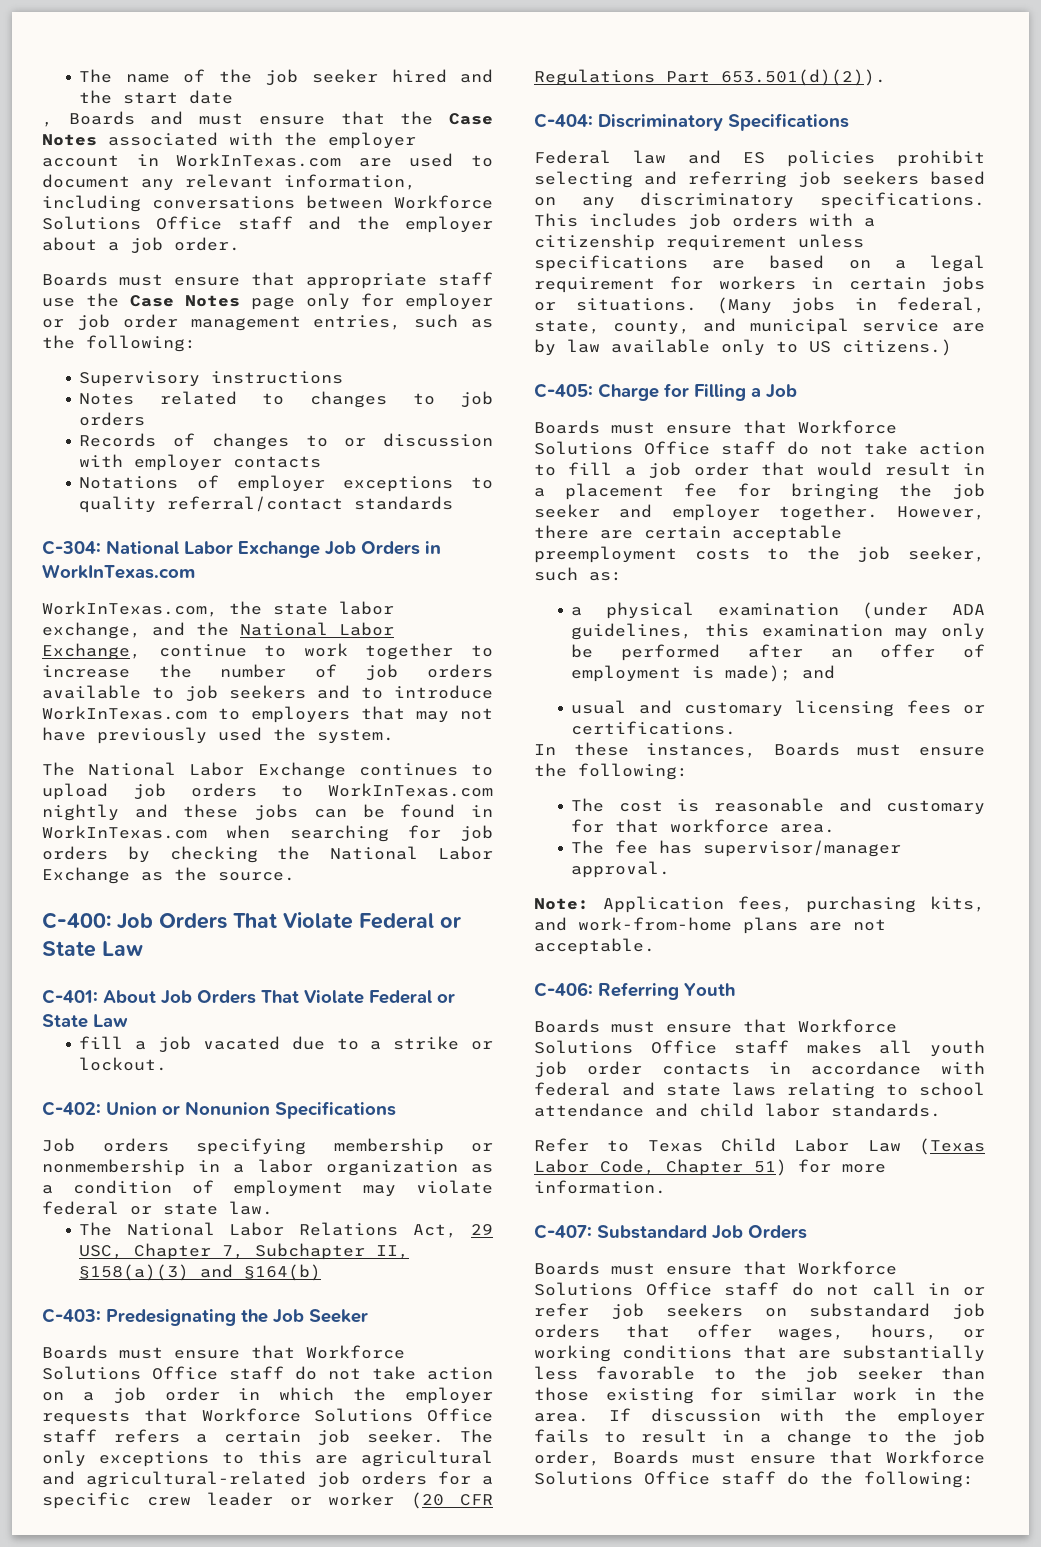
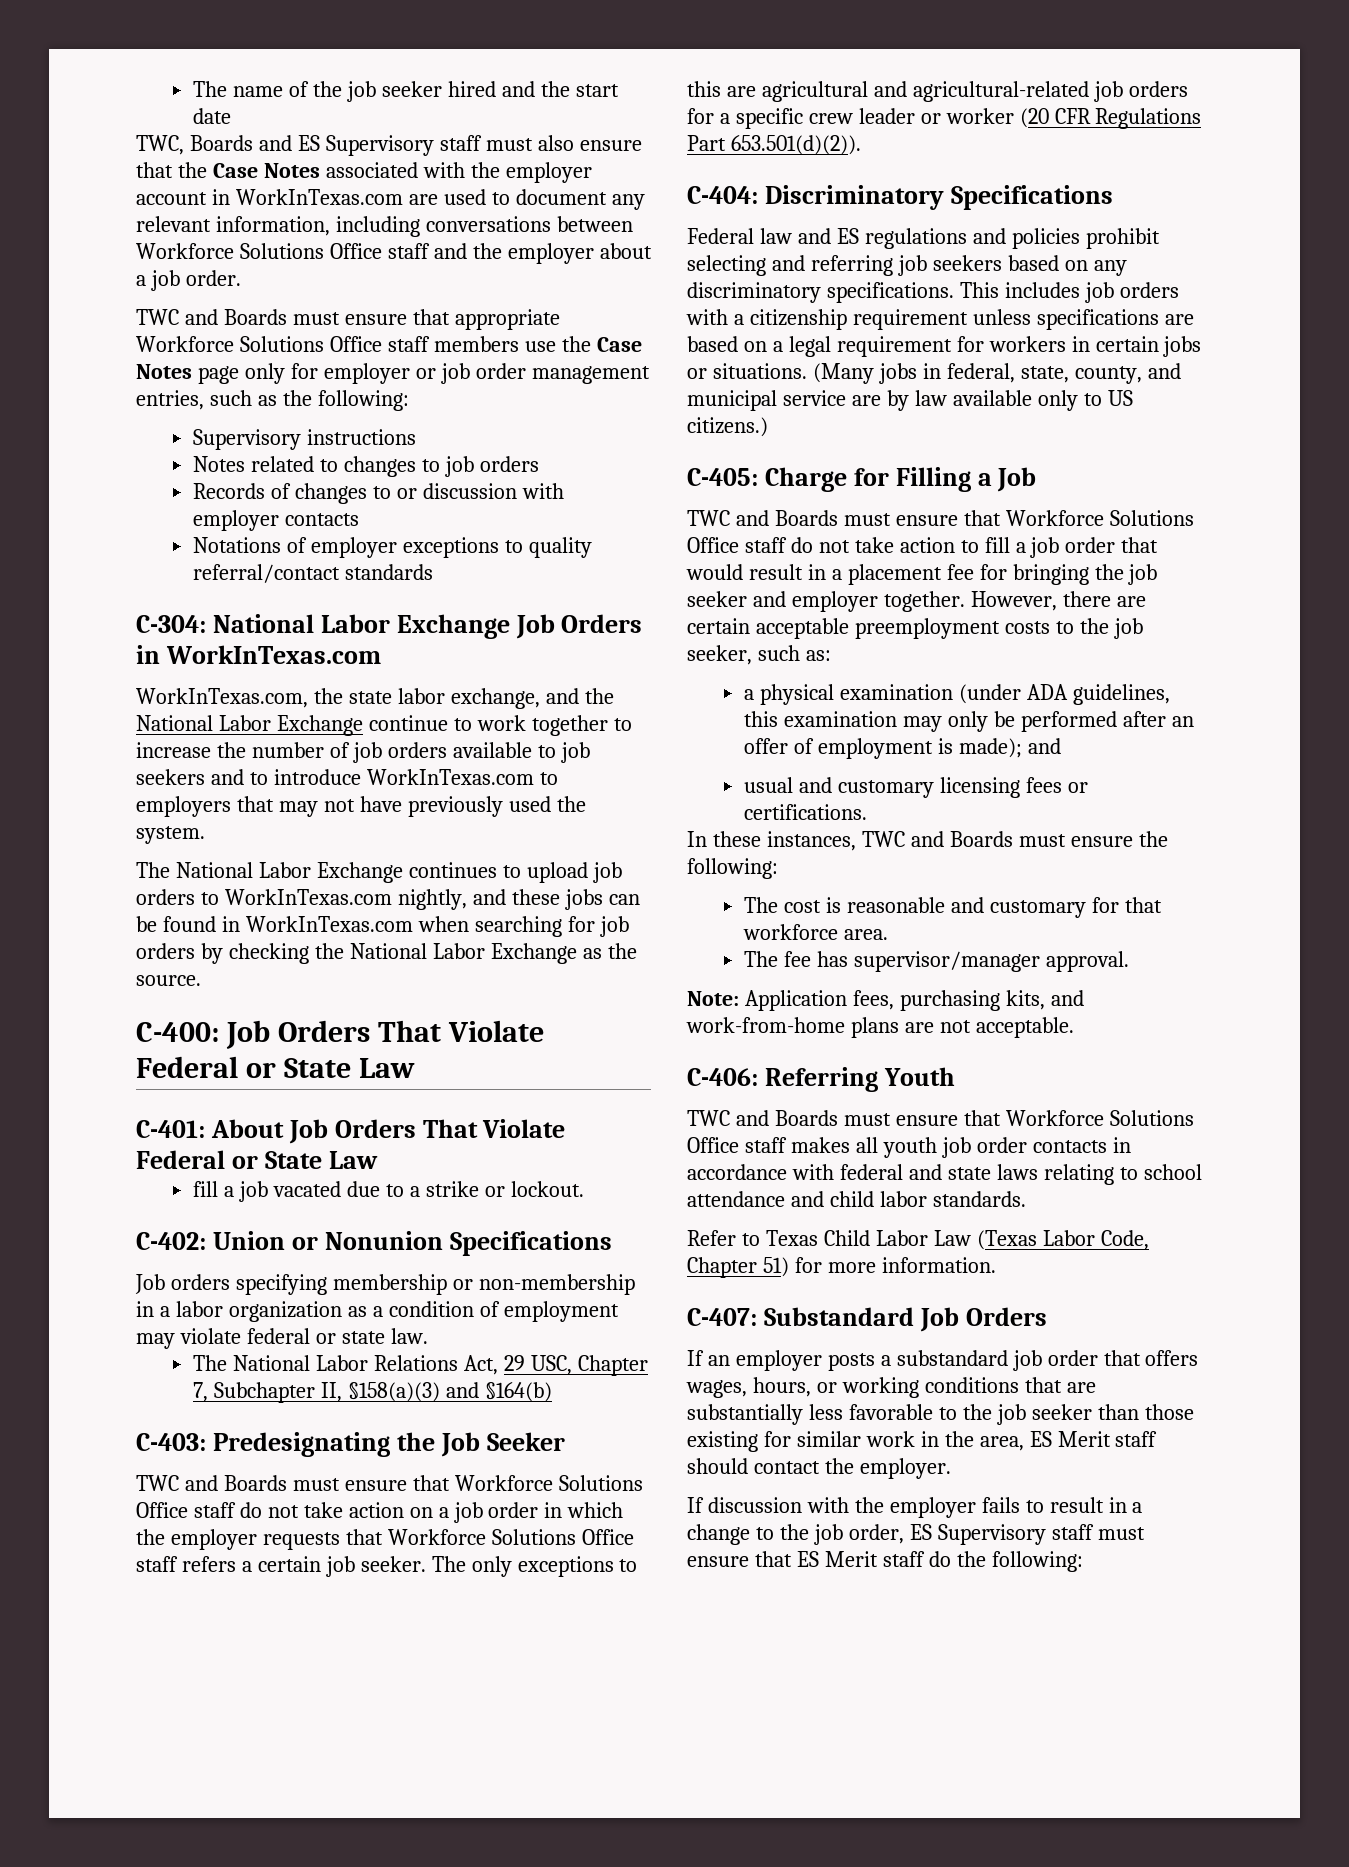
- , Boards and must ensure that the Case Notes associated with the employer account in WorkInTexas.com are used to document any relevant information, including conversations between Workforce Solutions Office staff and the employer about a job order.
+ TWC, Boards and ES Supervisory staff must also ensure that the Case Notes associated with the employer account in WorkInTexas.com are used to document any relevant information, including conversations between Workforce Solutions Office staff and the employer about a job order.
- Boards must ensure that appropriate staff use the Case Notes page only for employer or job order management entries, such as the following:
+ TWC and Boards must ensure that appropriate Workforce Solutions Office staff members use the Case Notes page only for employer or job order management entries, such as the following:
- WorkInTexas.com, the state labor exchange, and the National Labor Exchange, continue to work together to increase the number of job orders available to job seekers and to introduce WorkInTexas.com to employers that may not have previously used the system.
+ WorkInTexas.com, the state labor exchange, and the National Labor Exchange continue to work together to increase the number of job orders available to job seekers and to introduce WorkInTexas.com to employers that may not have previously used the system.
- The National Labor Exchange continues to upload job orders to WorkInTexas.com nightly and these jobs can be found in WorkInTexas.com when searching for job orders by checking the National Labor Exchange as the source.
+ The National Labor Exchange continues to upload job orders to WorkInTexas.com nightly, and these jobs can be found in WorkInTexas.com when searching for job orders by checking the National Labor Exchange as the source.
- Job orders specifying membership or nonmembership in a labor organization as a condition of employment may violate federal or state law.
+ Job orders specifying membership or non-membership in a labor organization as a condition of employment may violate federal or state law.
- Boards must ensure that Workforce Solutions Office staff do not take action on a job order in which the employer requests that Workforce Solutions Office staff refers a certain job seeker.
+ TWC and Boards must ensure that Workforce Solutions Office staff do not take action on a job order in which the employer requests that Workforce Solutions Office staff refers a certain job seeker.
- Federal law and ES policies prohibit selecting and referring job seekers based on any discriminatory specifications.
+ Federal law and ES regulations and policies prohibit selecting and referring job seekers based on any discriminatory specifications.
- Boards must ensure that Workforce Solutions Office staff do not take action to fill a job order that would result in a placement fee for bringing the job seeker and employer together.
+ TWC and Boards must ensure that Workforce Solutions Office staff do not take action to fill a job order that would result in a placement fee for bringing the job seeker and employer together.
- In these instances, Boards must ensure the following:
+ In these instances, TWC and Boards must ensure the following:
- Boards must ensure that Workforce Solutions Office staff makes all youth job order contacts in accordance with federal and state laws relating to school attendance and child labor standards.
+ TWC and Boards must ensure that Workforce Solutions Office staff makes all youth job order contacts in accordance with federal and state laws relating to school attendance and child labor standards.
- Boards must ensure that Workforce Solutions Office staff do not call in or refer job seekers on substandard job orders that offer wages, hours, or working conditions that are substantially less favorable to the job seeker than those existing for similar work in the area. If discussion with the employer fails to result in a change to the job order, Boards must ensure that Workforce Solutions Office staff do the following:
+ If an employer posts a substandard job order that offers wages, hours, or working conditions that are substantially less favorable to the job seeker than those existing for similar work in the area, ES Merit staff should contact the employer.
+ If discussion with the employer fails to result in a change to the job order, ES Supervisory staff must ensure that ES Merit staff do the following:

